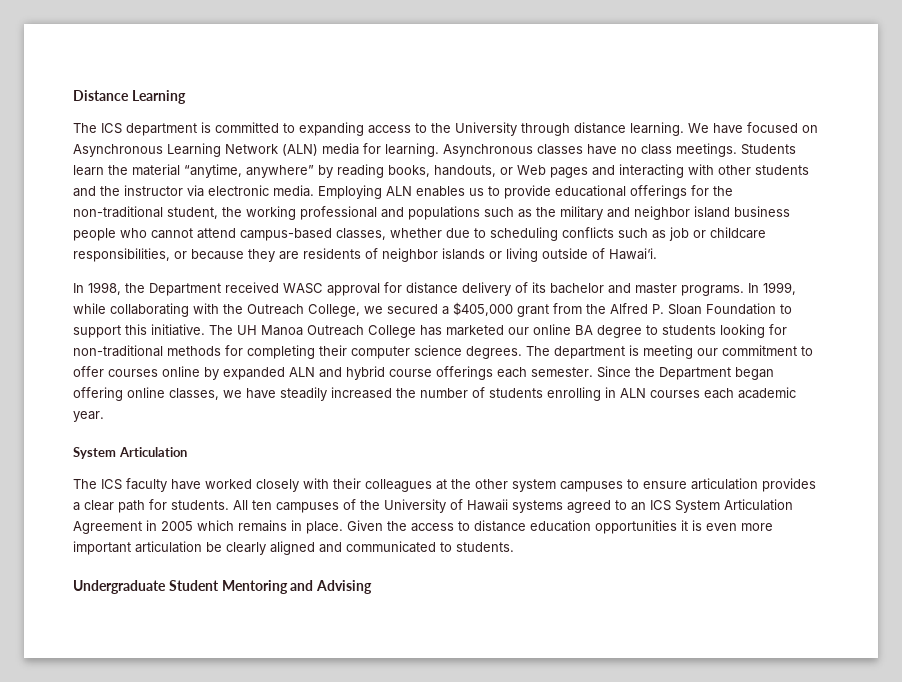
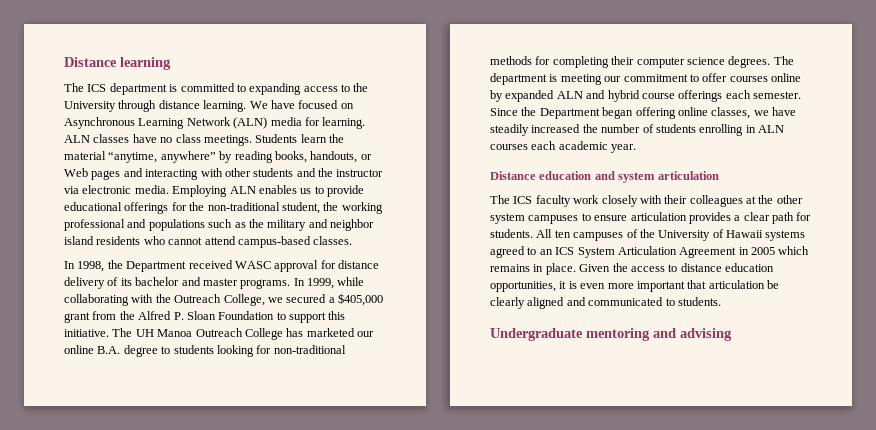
- Distance Learning
+ Distance learning
- Asynchronous classes have no class meetings.
+ ALN classes have no class meetings.
- Employing ALN enables us to provide educational offerings for the non-traditional student, the working professional and populations such as the military and neighbor island business people who cannot attend campus-based classes, whether due to scheduling conflicts such as job or childcare responsibilities, or because they are residents of neighbor islands or living outside of Hawai‘i.
+ Employing ALN enables us to provide educational offerings for the non-traditional student, the working professional and populations such as the military and neighbor island residents who cannot attend campus-based classes.
- The UH Manoa Outreach College has marketed our online BA degree to students looking for non-traditional methods for completing their computer science degrees.
+ The UH Manoa Outreach College has marketed our online B.A. degree to students looking for non-traditional methods for completing their computer science degrees.
  Since the Department began offering online classes, we have steadily increased the number of students enrolling in ALN courses each academic year.
- System Articulation
+ Distance education and system articulation
- The ICS faculty have worked closely with their colleagues at the other system campuses to ensure articulation provides a clear path for students.
+ The ICS faculty work closely with their colleagues at the other system campuses to ensure articulation provides a clear path for students.
- Given the access to distance education opportunities it is even more important articulation be clearly aligned and communicated to students.
+ Given the access to distance education opportunities, it is even more important that articulation be clearly aligned and communicated to students.
- Undergraduate Student Mentoring and Advising
+ Undergraduate mentoring and advising

